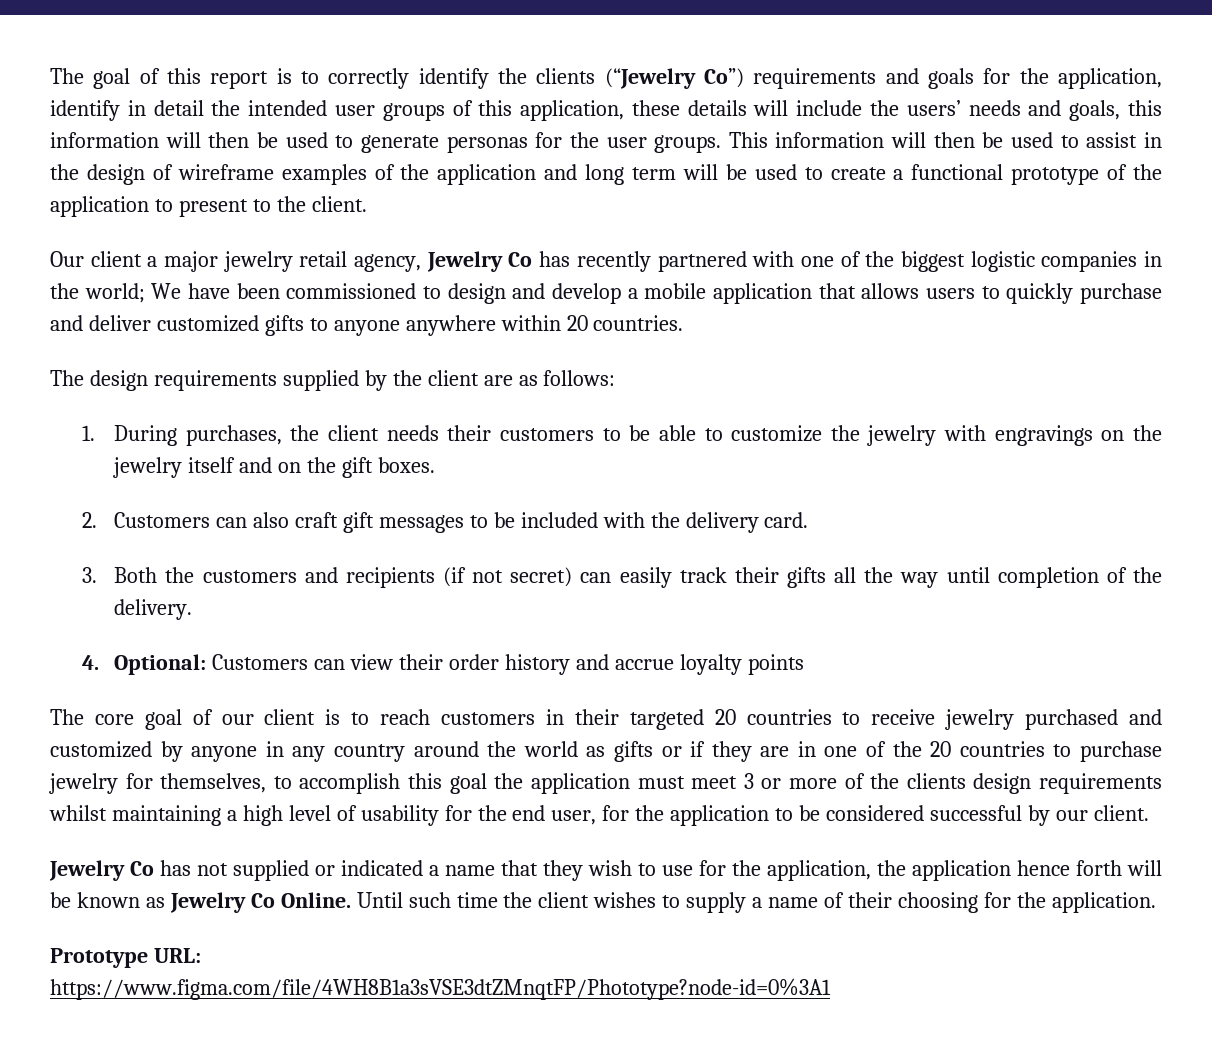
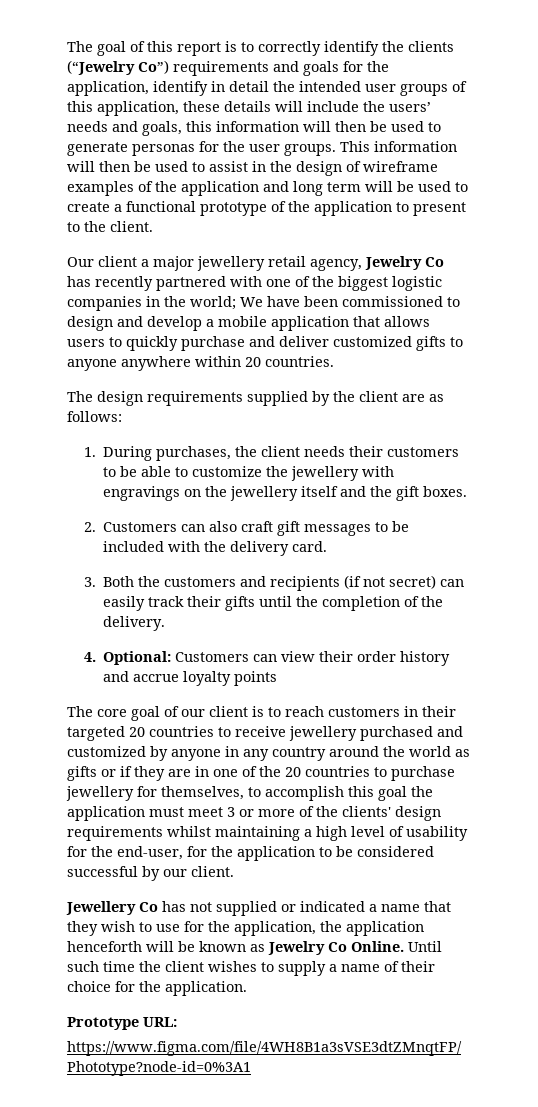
- Our client a major jewelry retail agency, Jewelry Co has recently partnered with one of the biggest logistic companies in the world; We have been commissioned to design and develop a mobile application that allows users to quickly purchase and deliver customized gifts to anyone anywhere within 20 countries.
+ Our client a major jewellery retail agency, Jewelry Co has recently partnered with one of the biggest logistic companies in the world; We have been commissioned to design and develop a mobile application that allows users to quickly purchase and deliver customized gifts to anyone anywhere within 20 countries.
- 1. During purchases, the client needs their customers to be able to customize the jewelry with engravings on the jewelry itself and on the gift boxes.
+ 1. During purchases, the client needs their customers to be able to customize the jewellery with engravings on the jewellery itself and the gift boxes.
- 3. Both the customers and recipients (if not secret) can easily track their gifts all the way until completion of the delivery.
+ 3. Both the customers and recipients (if not secret) can easily track their gifts until the completion of the delivery.
- The core goal of our client is to reach customers in their targeted 20 countries to receive jewelry purchased and customized by anyone in any country around the world as gifts or if they are in one of the 20 countries to purchase jewelry for themselves, to accomplish this goal the application must meet 3 or more of the clients design requirements whilst maintaining a high level of usability for the end user, for the application to be considered successful by our client.
+ The core goal of our client is to reach customers in their targeted 20 countries to receive jewellery purchased and customized by anyone in any country around the world as gifts or if they are in one of the 20 countries to purchase jewellery for themselves, to accomplish this goal the application must meet 3 or more of the clients' design requirements whilst maintaining a high level of usability for the end-user, for the application to be considered successful by our client.
- Jewelry Co has not supplied or indicated a name that they wish to use for the application, the application hence forth will be known as Jewelry Co Online.
+ Jewellery Co has not supplied or indicated a name that they wish to use for the application, the application henceforth will be known as Jewelry Co Online.
- Until such time the client wishes to supply a name of their choosing for the application.
+ Until such time the client wishes to supply a name of their choice for the application.

